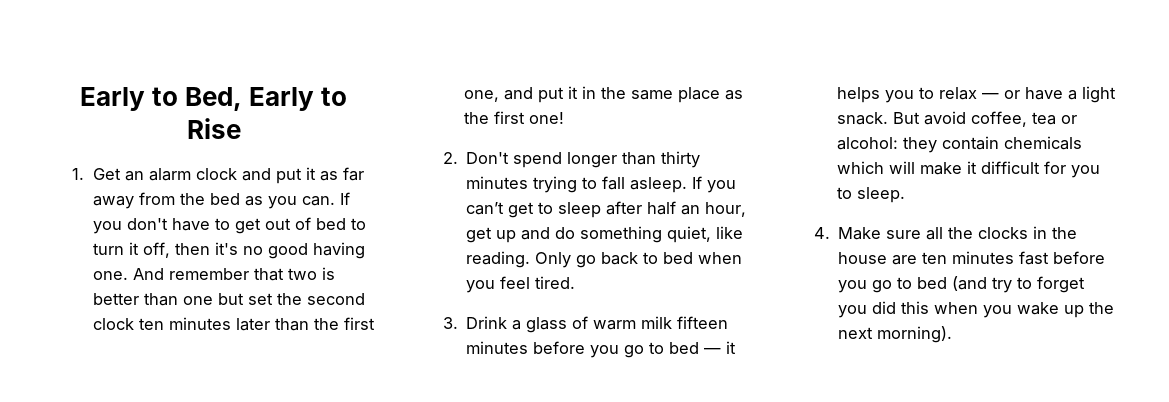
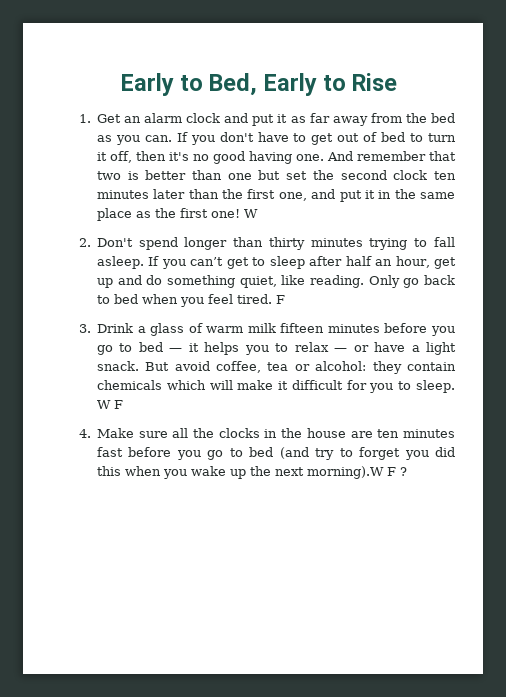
- And remember that two is better than one but set the second clock ten minutes later than the first one, and put it in the same place as the first one!
+ And remember that two is better than one but set the second clock ten minutes later than the first one, and put it in the same place as the first one! W
- Only go back to bed when you feel tired.
+ Only go back to bed when you feel tired. F
+ W F
- 4. Make sure all the clocks in the house are ten minutes fast before you go to bed (and try to forget you did this when you wake up the next morning).
+ 4. Make sure all the clocks in the house are ten minutes fast before you go to bed (and try to forget you did this when you wake up the next morning).W F ?

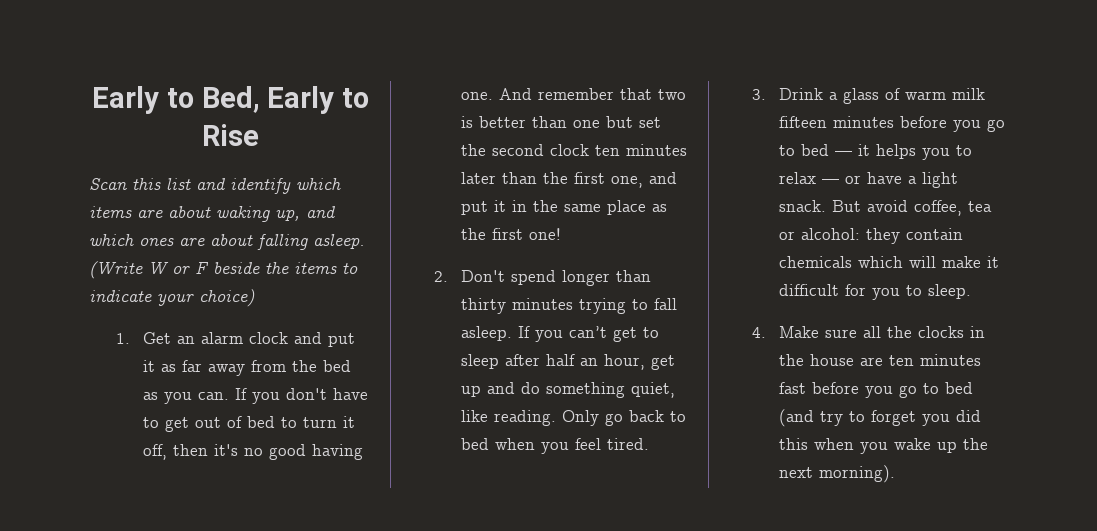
+ Scan this list and identify which items are about waking up, and which ones are about falling asleep. (Write W or F beside the items to indicate your choice)
- And remember that two is better than one but set the second clock ten minutes later than the first one, and put it in the same place as the first one! W
+ And remember that two is better than one but set the second clock ten minutes later than the first one, and put it in the same place as the first one!
- Only go back to bed when you feel tired. F
+ Only go back to bed when you feel tired.
- W F
- 4. Make sure all the clocks in the house are ten minutes fast before you go to bed (and try to forget you did this when you wake up the next morning).W F ?
+ 4. Make sure all the clocks in the house are ten minutes fast before you go to bed (and try to forget you did this when you wake up the next morning).

